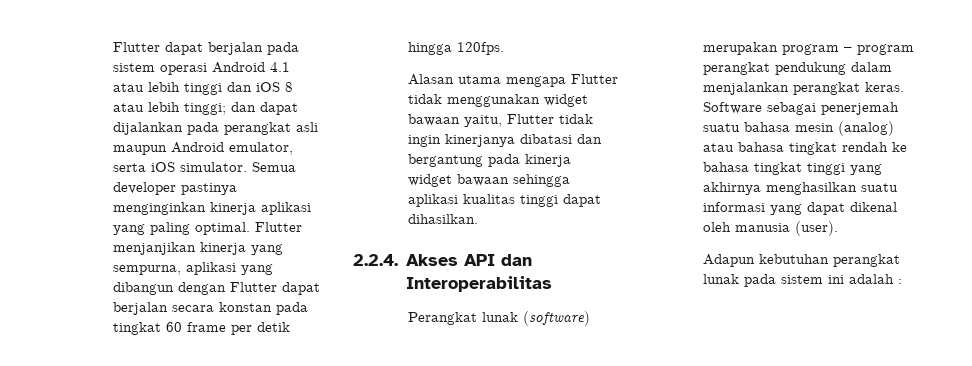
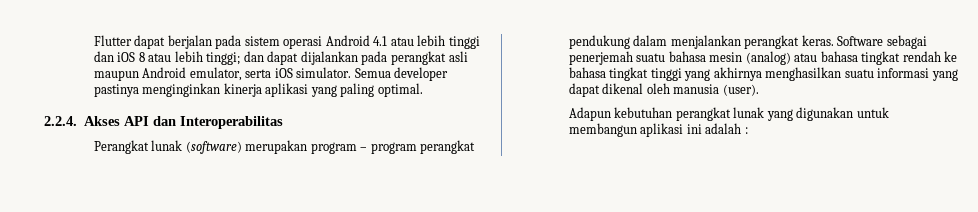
- Flutter menjanjikan kinerja yang sempurna, aplikasi yang dibangun dengan Flutter dapat berjalan secara konstan pada tingkat 60 frame per detik hingga 120fps.
- Alasan utama mengapa Flutter tidak menggunakan widget bawaan yaitu, Flutter tidak ingin kinerjanya dibatasi dan bergantung pada kinerja widget bawaan sehingga aplikasi kualitas tinggi dapat dihasilkan.
- Adapun kebutuhan perangkat lunak pada sistem ini adalah :
+ Adapun kebutuhan perangkat lunak yang digunakan untuk membangun aplikasi ini adalah :

